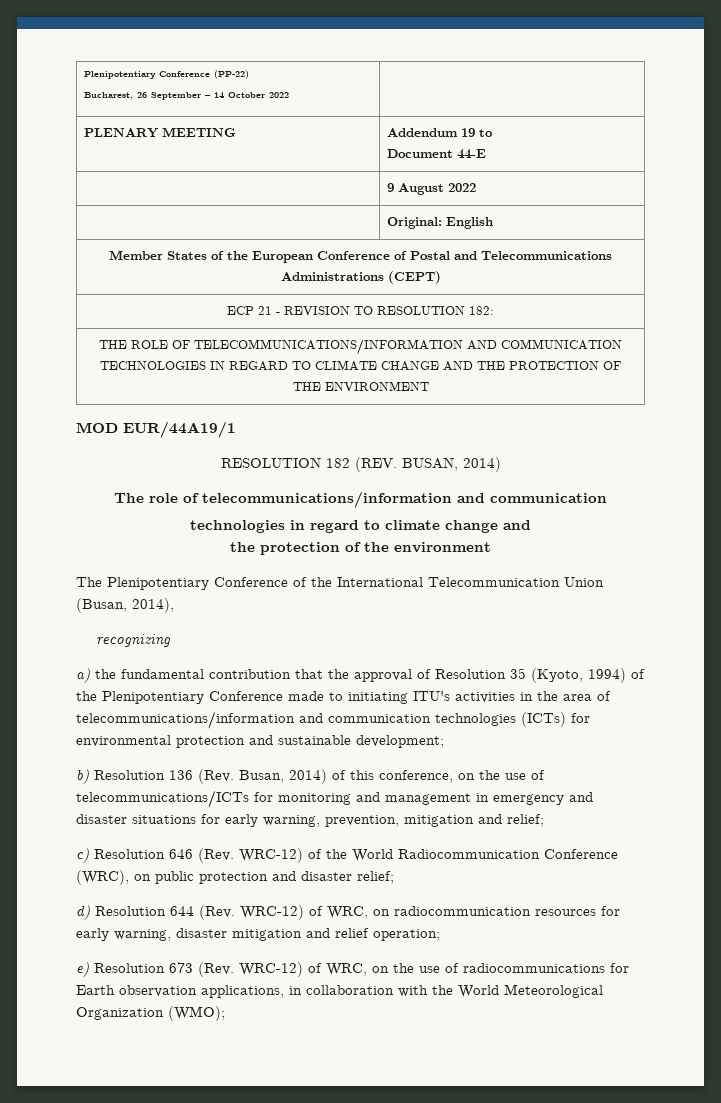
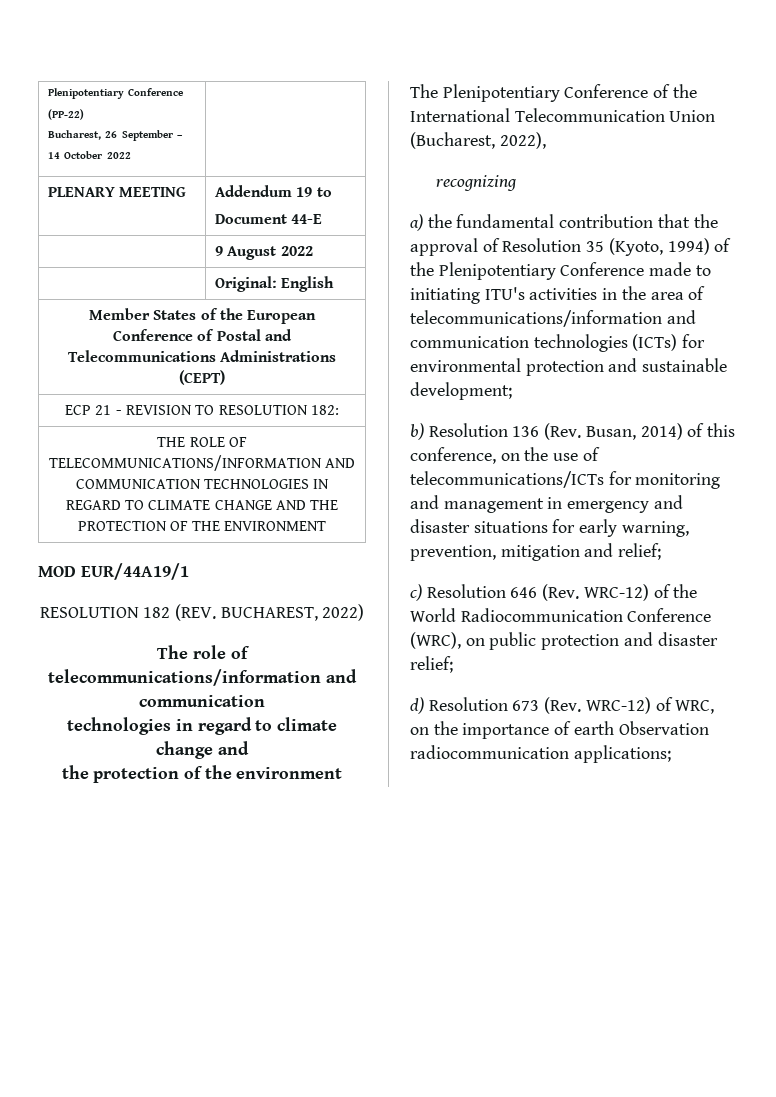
- RESOLUTION 182 (REV. BUSAN, 2014)
+ RESOLUTION 182 (REV. BUCHAREST, 2022)
- The Plenipotentiary Conference of the International Telecommunication Union (Busan, 2014),
+ The Plenipotentiary Conference of the International Telecommunication Union (Bucharest, 2022),
- d) Resolution 644 (Rev. WRC-12) of WRC, on radiocommunication resources for early warning, disaster mitigation and relief operation;
- e) Resolution 673 (Rev. WRC-12) of WRC, on the use of radiocommunications for Earth observation applications, in collaboration with the World Meteorological Organization (WMO);
+ d) Resolution 673 (Rev. WRC-12) of WRC, on the importance of earth Observation radiocommunication applications;

